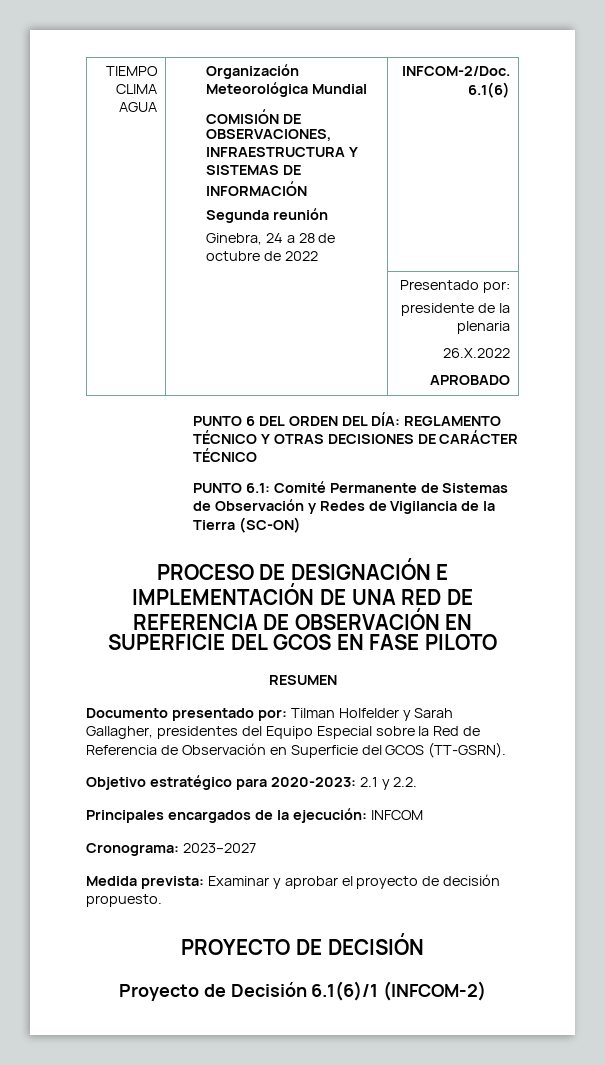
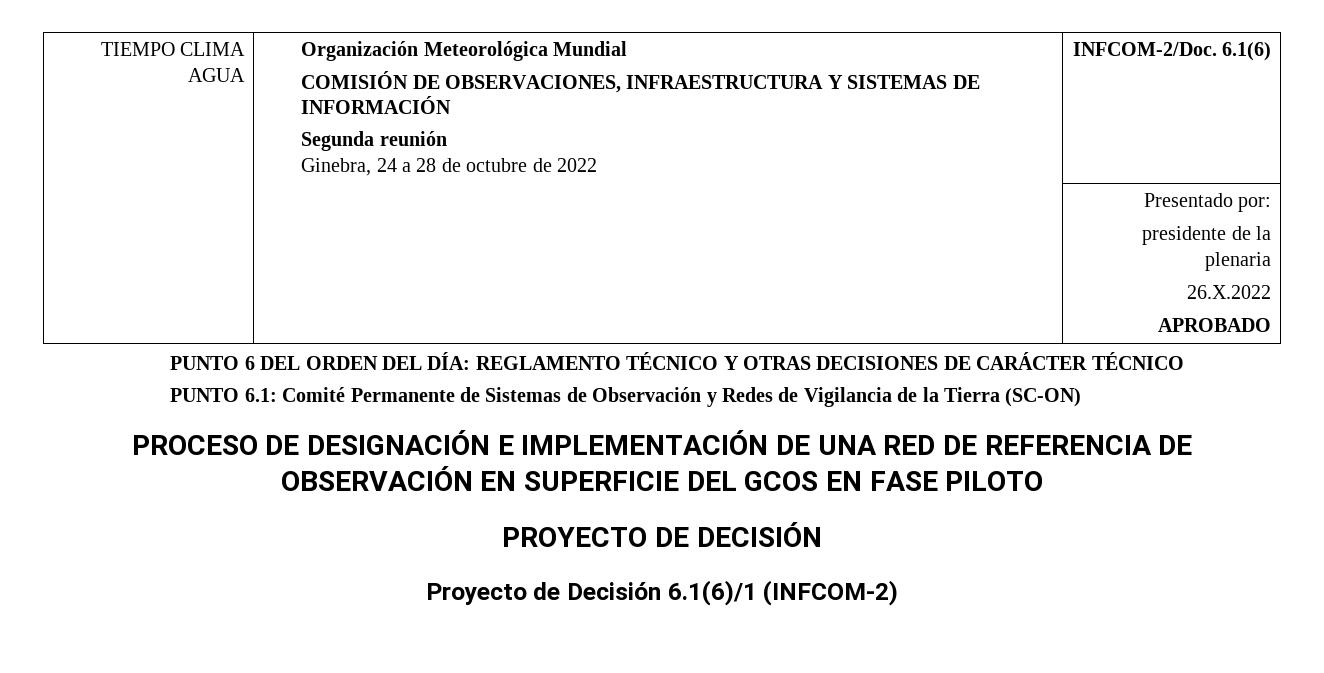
- RESUMEN
- Documento presentado por: Tilman Holfelder y Sarah Gallagher, presidentes del Equipo Especial sobre la Red de Referencia de Observación en Superficie del GCOS (TT-GSRN).
- Objetivo estratégico para 2020-2023: 2.1 y 2.2.
- Principales encargados de la ejecución: INFCOM
- Cronograma: 2023–2027
- Medida prevista: Examinar y aprobar el proyecto de decisión propuesto.

